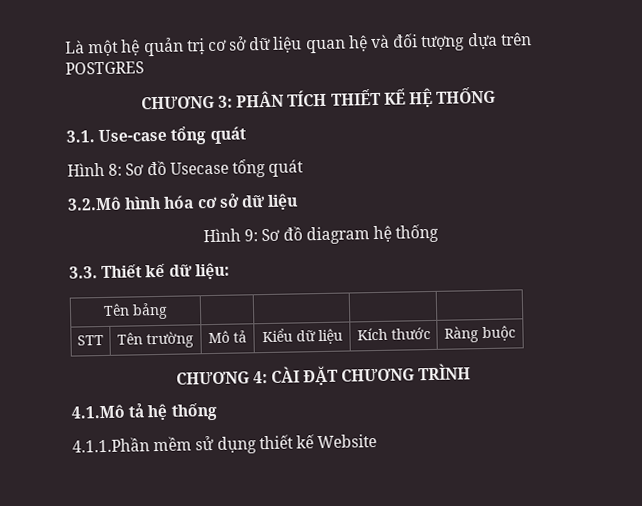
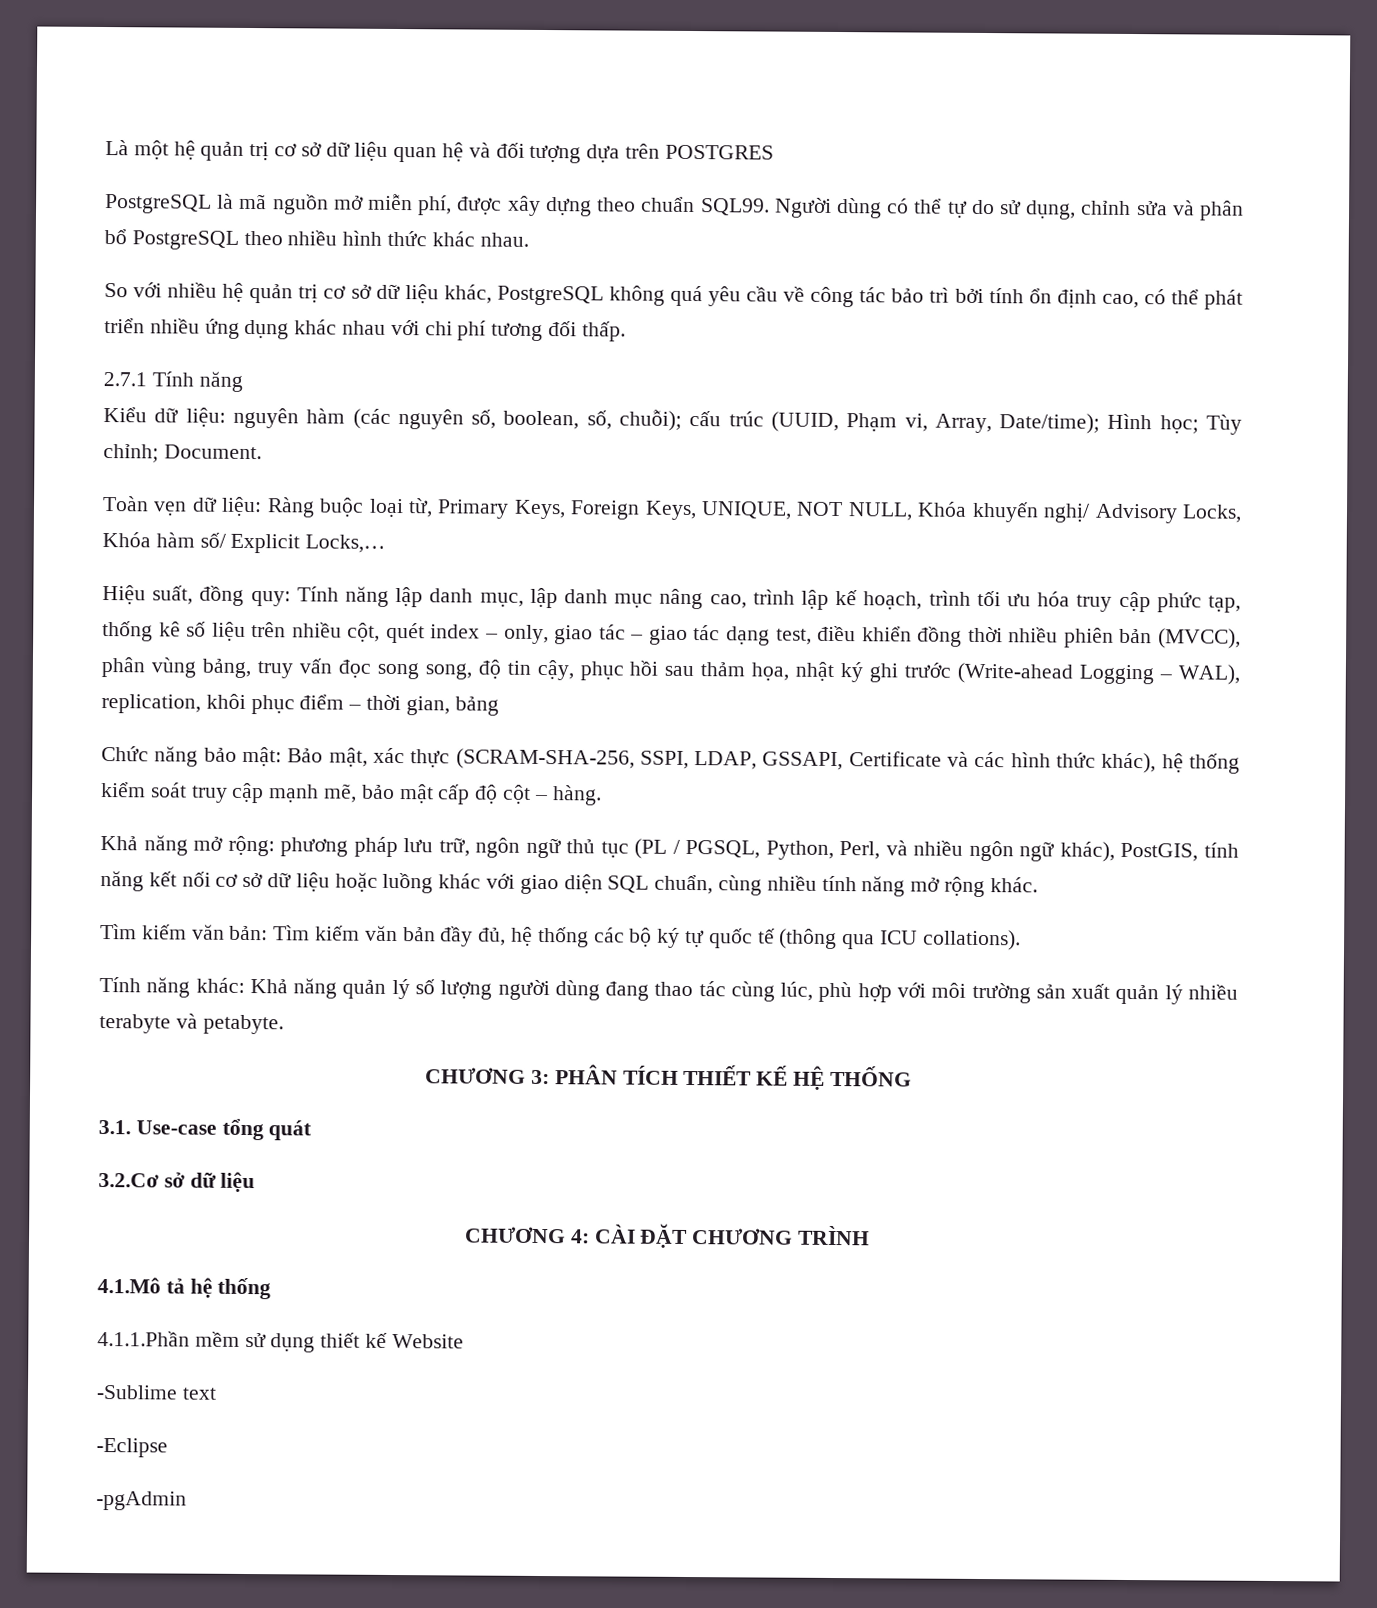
+ PostgreSQL là mã nguồn mở miễn phí, được xây dựng theo chuẩn SQL99. Người dùng có thể tự do sử dụng, chỉnh sửa và phân bổ PostgreSQL theo nhiều hình thức khác nhau.
+ So với nhiều hệ quản trị cơ sở dữ liệu khác, PostgreSQL không quá yêu cầu về công tác bảo trì bởi tính ổn định cao, có thể phát triển nhiều ứng dụng khác nhau với chi phí tương đối thấp.
+ 2.7.1 Tính năng
+ Kiểu dữ liệu: nguyên hàm (các nguyên số, boolean, số, chuỗi); cấu trúc (UUID, Phạm vi, Array, Date/time); Hình học; Tùy chỉnh; Document.
+ Toàn vẹn dữ liệu: Ràng buộc loại từ, Primary Keys, Foreign Keys, UNIQUE, NOT NULL, Khóa khuyến nghị/ Advisory Locks, Khóa hàm số/ Explicit Locks,…
+ Hiệu suất, đồng quy: Tính năng lập danh mục, lập danh mục nâng cao, trình lập kế hoạch, trình tối ưu hóa truy cập phức tạp, thống kê số liệu trên nhiều cột, quét index – only, giao tác – giao tác dạng test, điều khiển đồng thời nhiều phiên bản (MVCC), phân vùng bảng, truy vấn đọc song song, độ tin cậy, phục hồi sau thảm họa, nhật ký ghi trước (Write-ahead Logging – WAL), replication, khôi phục điểm – thời gian, bảng
+ Chức năng bảo mật: Bảo mật, xác thực (SCRAM-SHA-256, SSPI, LDAP, GSSAPI, Certificate và các hình thức khác), hệ thống kiểm soát truy cập mạnh mẽ, bảo mật cấp độ cột – hàng.
+ Khả năng mở rộng: phương pháp lưu trữ, ngôn ngữ thủ tục (PL / PGSQL, Python, Perl, và nhiều ngôn ngữ khác), PostGIS, tính năng kết nối cơ sở dữ liệu hoặc luồng khác với giao diện SQL chuẩn, cùng nhiều tính năng mở rộng khác.
+ Tìm kiếm văn bản: Tìm kiếm văn bản đầy đủ, hệ thống các bộ ký tự quốc tế (thông qua ICU collations).
+ Tính năng khác: Khả năng quản lý số lượng người dùng đang thao tác cùng lúc, phù hợp với môi trường sản xuất quản lý nhiều terabyte và petabyte.
- Hình 8: Sơ đồ Usecase tổng quát
- 3.2.Mô hình hóa cơ sở dữ liệu
- Hình 9: Sơ đồ diagram hệ thống
- 3.3. Thiết kế dữ liệu:
- Tên bảng | | | |
- STT | Tên trường | Mô tả | Kiểu dữ liệu | Kích thước | Ràng buộc
+ 3.2.Cơ sở dữ liệu
+ -Sublime text
+ -Eclipse
+ -pgAdmin

